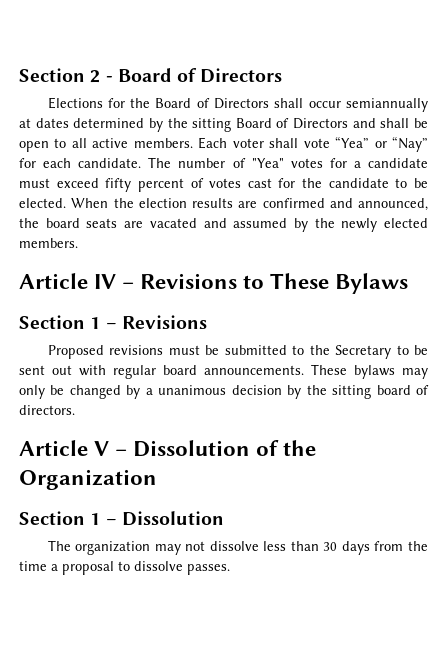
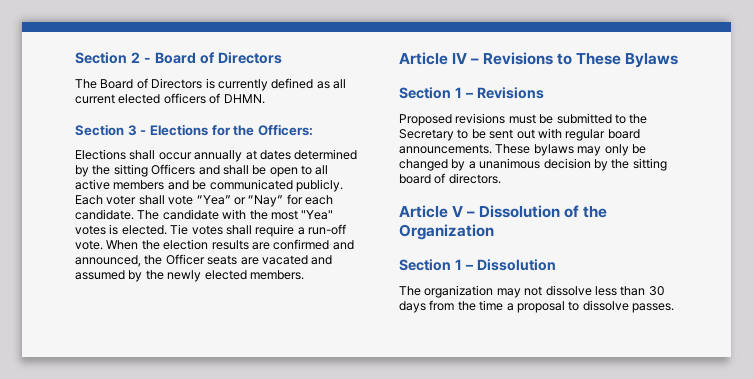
- Elections for the Board of Directors shall occur semiannually at dates determined by the sitting Board of Directors and shall be open to all active members.
+ The Board of Directors is currently defined as all current elected officers of DHMN.
+ Section 3 - Elections for the Officers:
+ Elections shall occur annually at dates determined by the sitting Officers and shall be open to all active members and be communicated publicly.
- The number of "Yea" votes for a candidate must exceed fifty percent of votes cast for the candidate to be elected.
+ The candidate with the most "Yea" votes is elected. Tie votes shall require a run-off vote.
- When the election results are confirmed and announced, the board seats are vacated and assumed by the newly elected members.
+ When the election results are confirmed and announced, the Officer seats are vacated and assumed by the newly elected members.

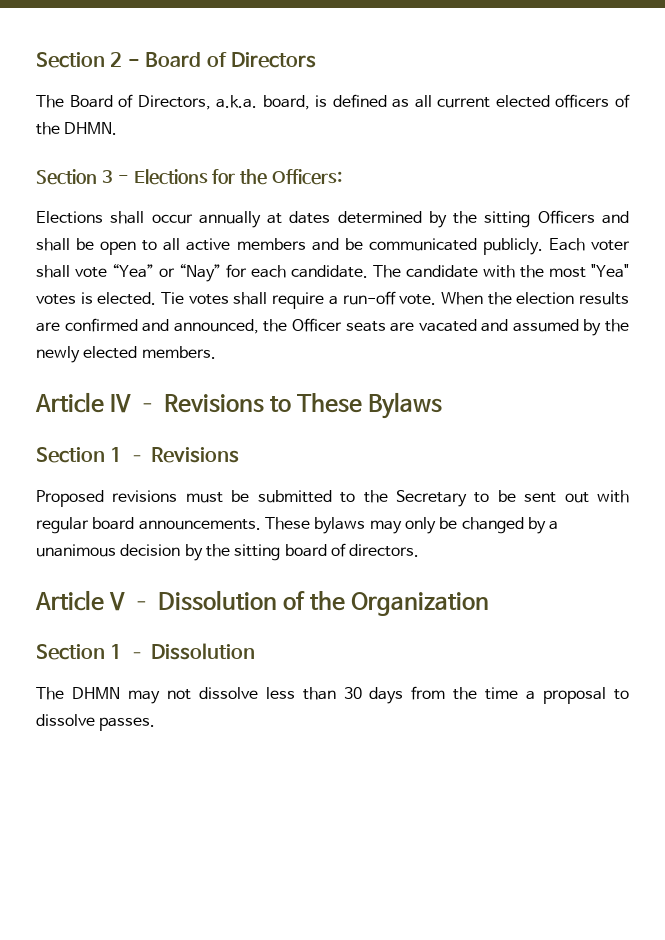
- The Board of Directors is currently defined as all current elected officers of DHMN.
+ The Board of Directors, a.k.a. board, is defined as all current elected officers of the DHMN.
- The organization may not dissolve less than 30 days from the time a proposal to dissolve passes.
+ The DHMN may not dissolve less than 30 days from the time a proposal to dissolve passes.

